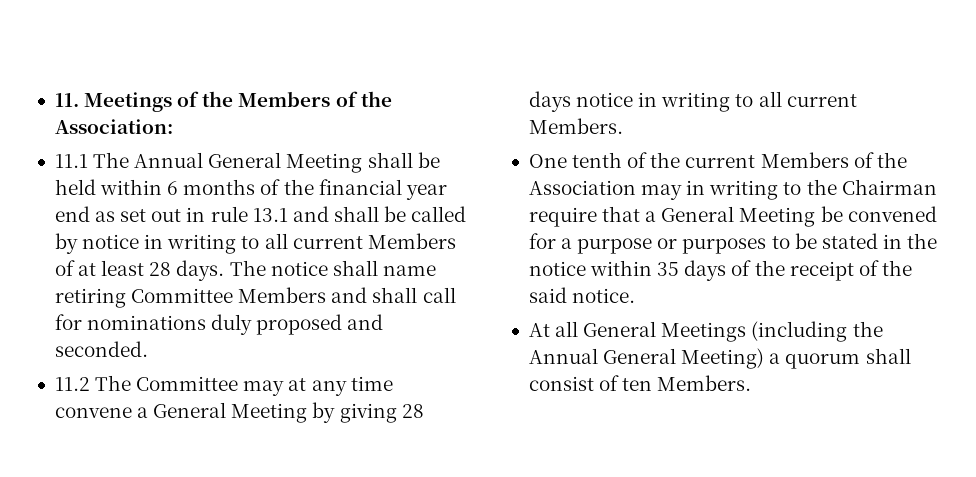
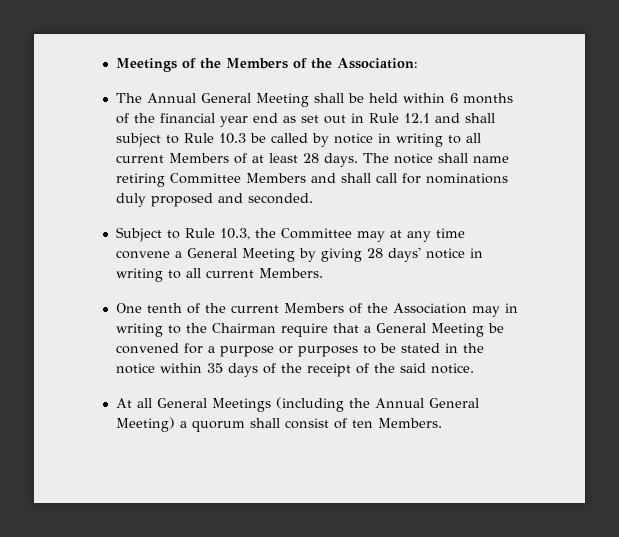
- 11. Meetings of the Members of the Association:
+ Meetings of the Members of the Association:
- 11.1 The Annual General Meeting shall be held within 6 months of the financial year end as set out in rule 13.1 and shall be called by notice in writing to all current Members of at least 28 days.
+ The Annual General Meeting shall be held within 6 months of the financial year end as set out in Rule 12.1 and shall subject to Rule 10.3 be called by notice in writing to all current Members of at least 28 days.
- 11.2 The Committee may at any time convene a General Meeting by giving 28 days notice in writing to all current Members.
+ Subject to Rule 10.3, the Committee may at any time convene a General Meeting by giving 28 days' notice in writing to all current Members.

